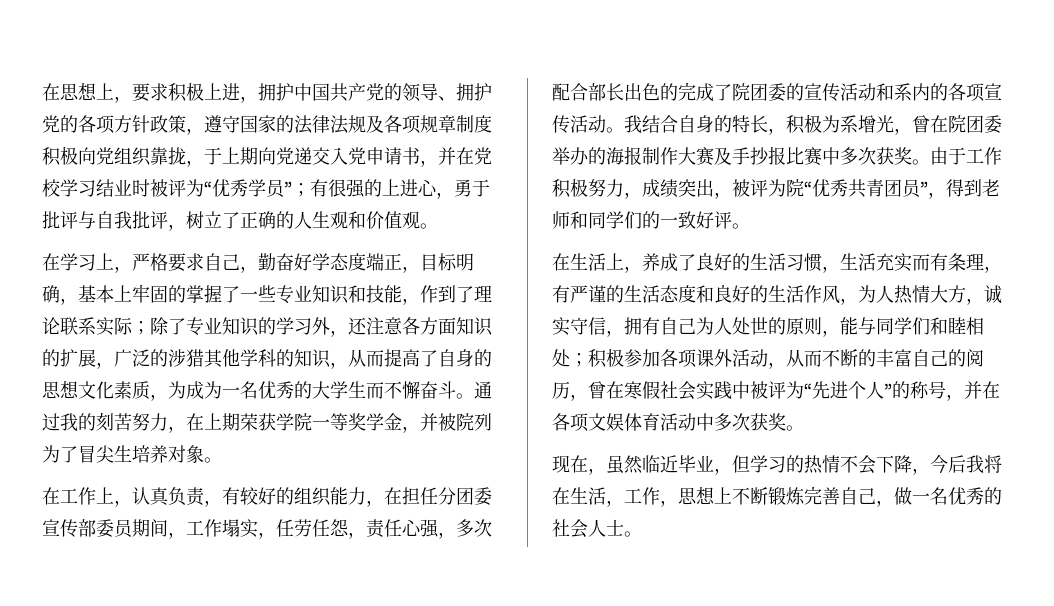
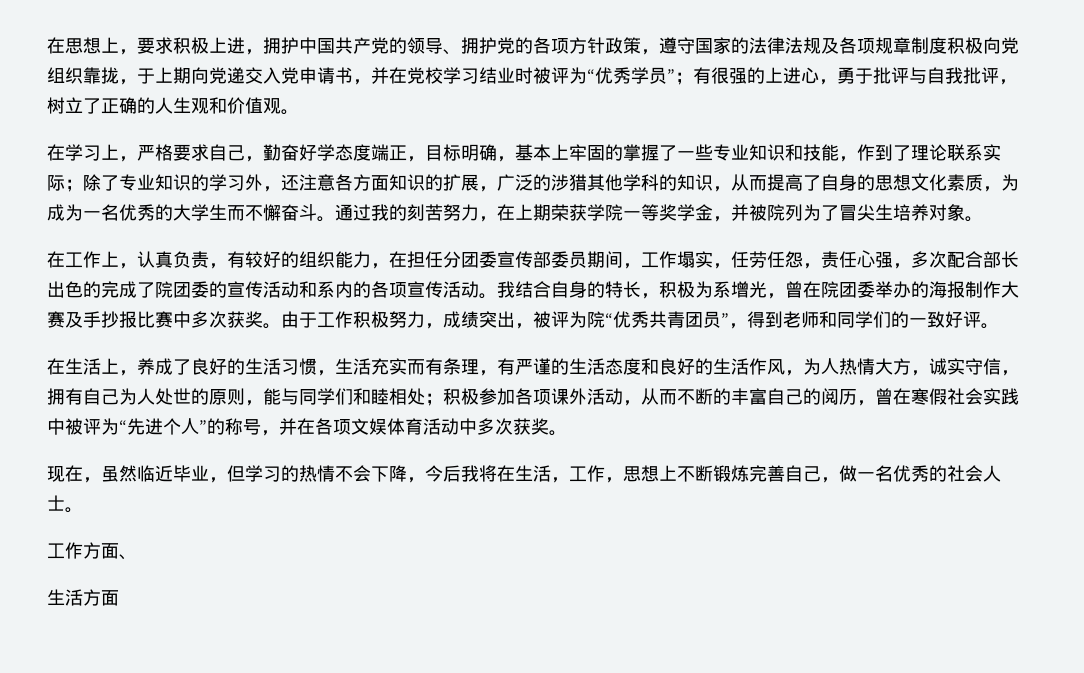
+ 工作方面、
+ 生活方面

